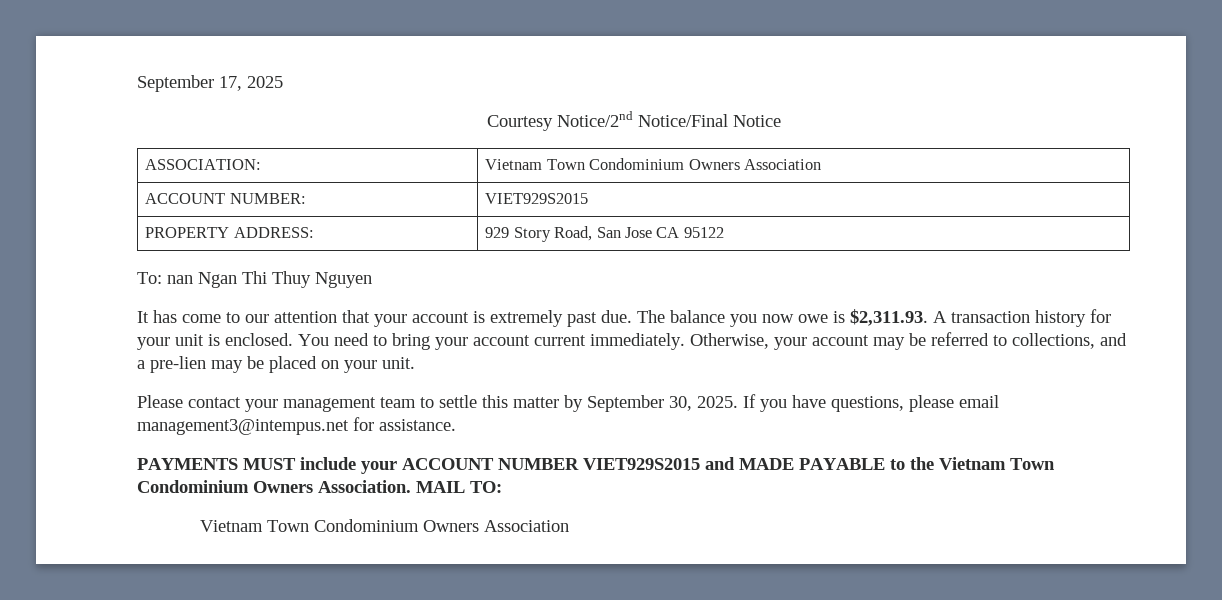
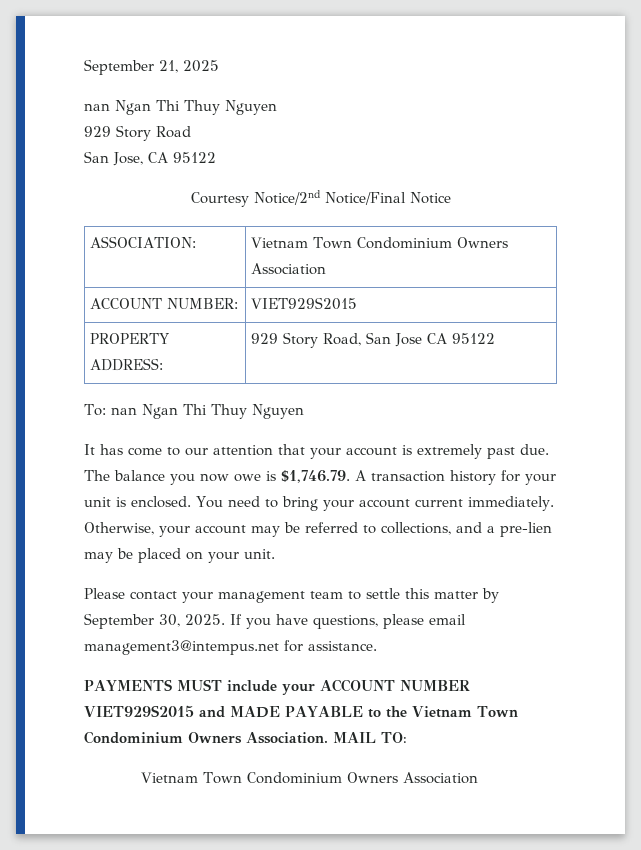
- September 17, 2025
+ September 21, 2025
+ nan Ngan Thi Thuy Nguyen
+ 929 Story Road
+ San Jose, CA 95122
- The balance you now owe is $2,311.93. A transaction history for your unit is enclosed.
+ The balance you now owe is $1,746.79. A transaction history for your unit is enclosed.

